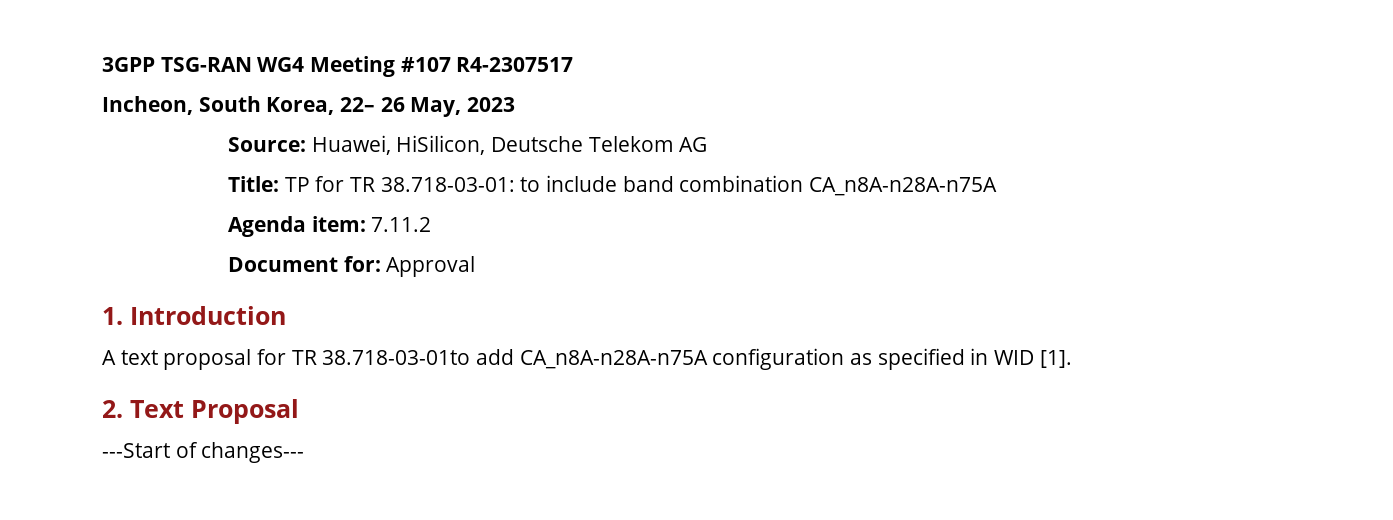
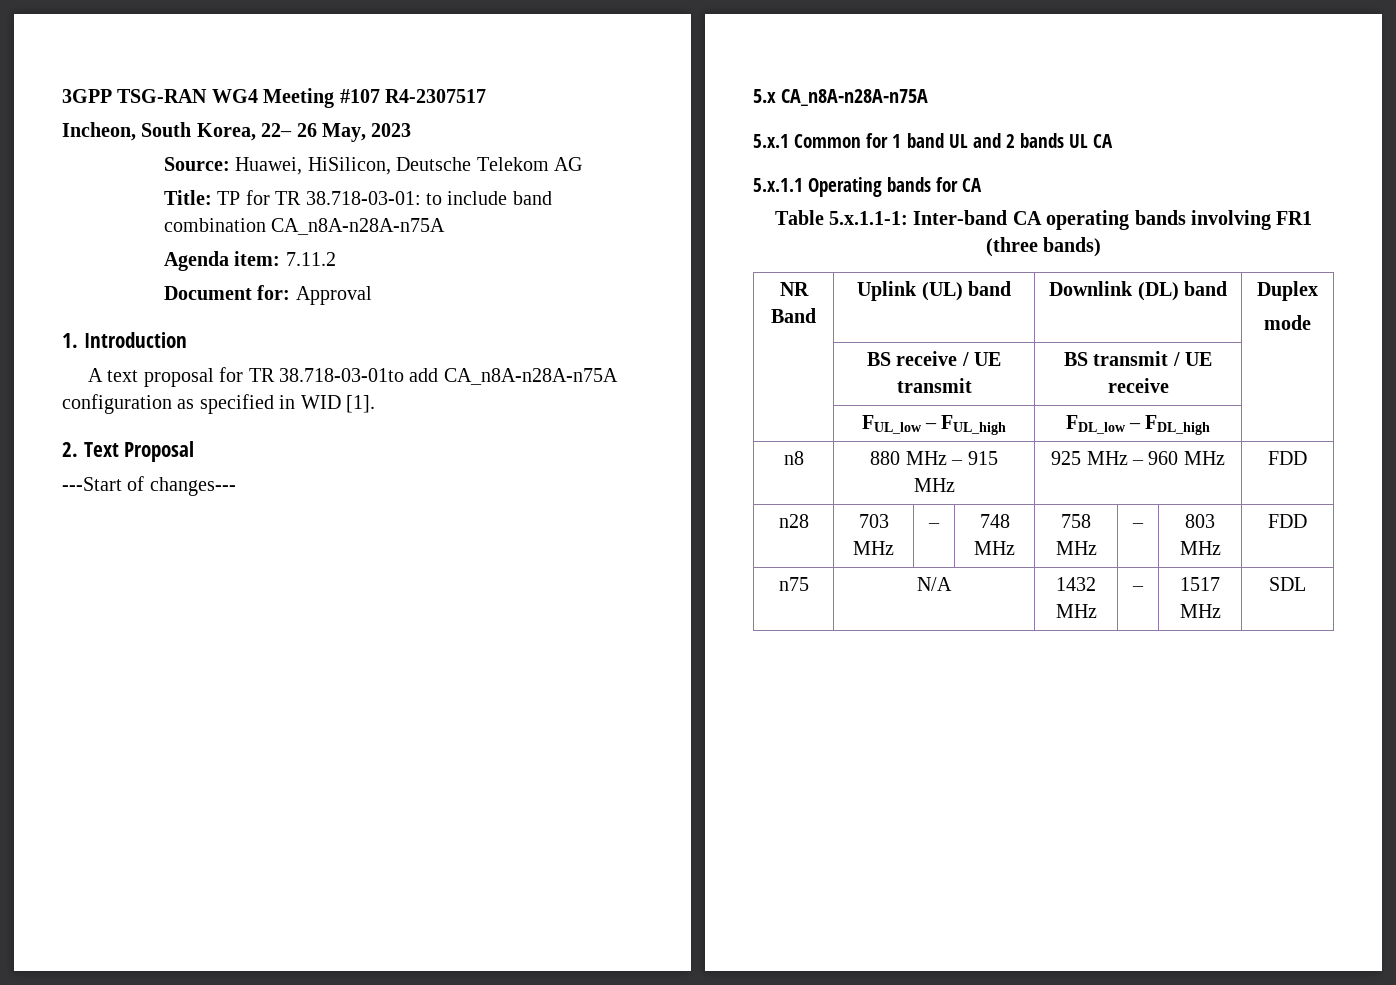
+ 5.x CA_n8A-n28A-n75A
+ 5.x.1 Common for 1 band UL and 2 bands UL CA
+ 5.x.1.1 Operating bands for CA
+ Table 5.x.1.1-1: Inter-band CA operating bands involving FR1 (three bands)
+ NR Band | Uplink (UL) band | Downlink (DL) band | Duplex
+ mode
+ | BS receive / UE transmit | BS transmit / UE receive |
+ | FUL_low – FUL_high | FDL_low – FDL_high |
+ n8 | 880 MHz – 915 MHz | 925 MHz – 960 MHz | FDD
+ n28 | 703 MHz | – | 748 MHz | 758 MHz | – | 803 MHz | FDD
+ n75 | N/A | 1432 MHz | – | 1517 MHz | SDL

